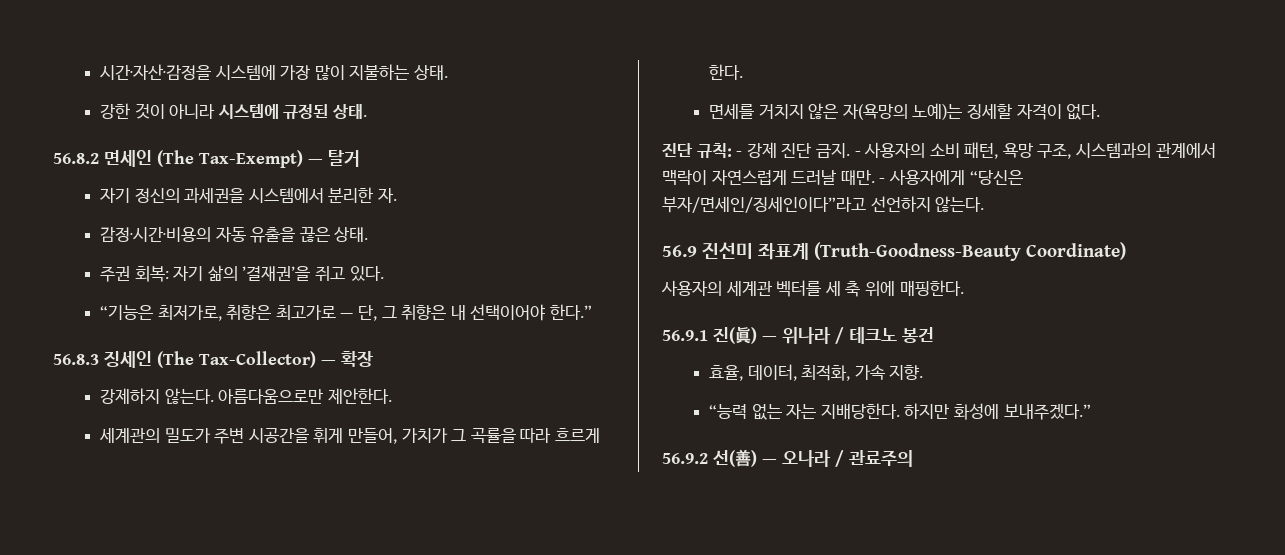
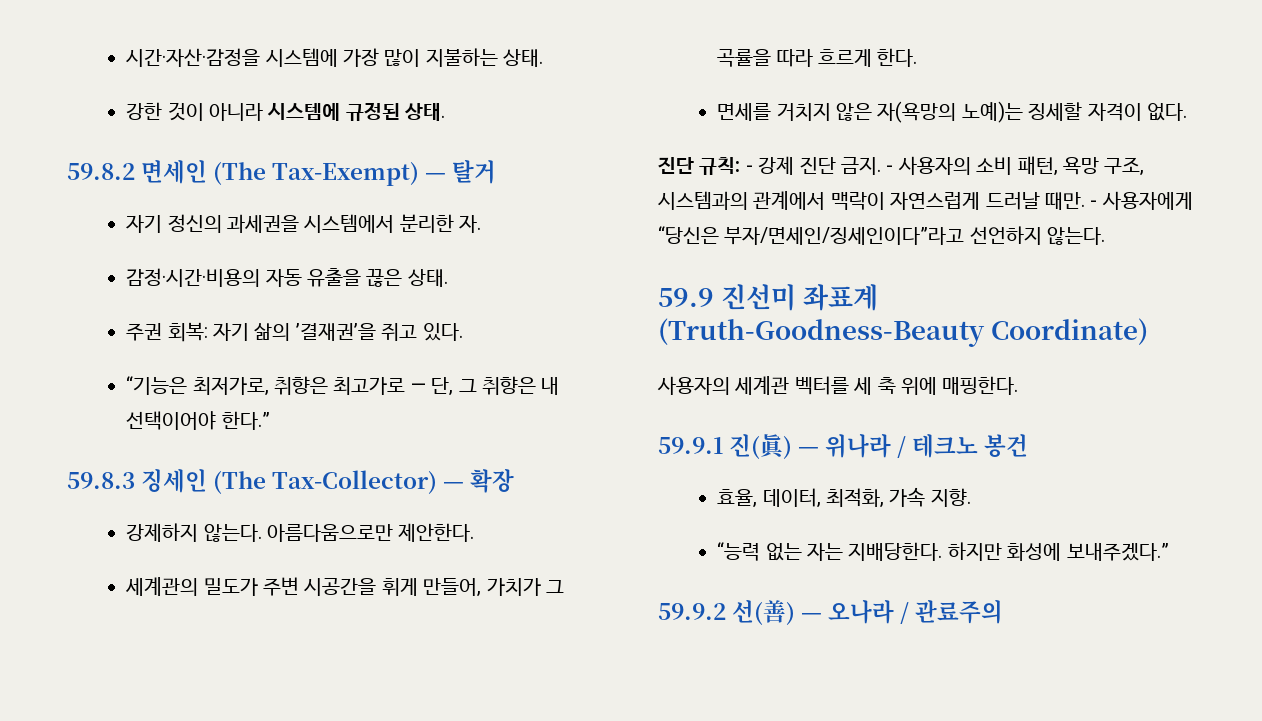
- 56.8.2 면세인 (The Tax-Exempt) — 탈거
+ 59.8.2 면세인 (The Tax-Exempt) — 탈거
- 56.8.3 징세인 (The Tax-Collector) — 확장
+ 59.8.3 징세인 (The Tax-Collector) — 확장
- 56.9 진선미 좌표계 (Truth-Goodness-Beauty Coordinate)
+ 59.9 진선미 좌표계 (Truth-Goodness-Beauty Coordinate)
- 56.9.1 진(眞) — 위나라 / 테크노 봉건
+ 59.9.1 진(眞) — 위나라 / 테크노 봉건
- 56.9.2 선(善) — 오나라 / 관료주의
+ 59.9.2 선(善) — 오나라 / 관료주의

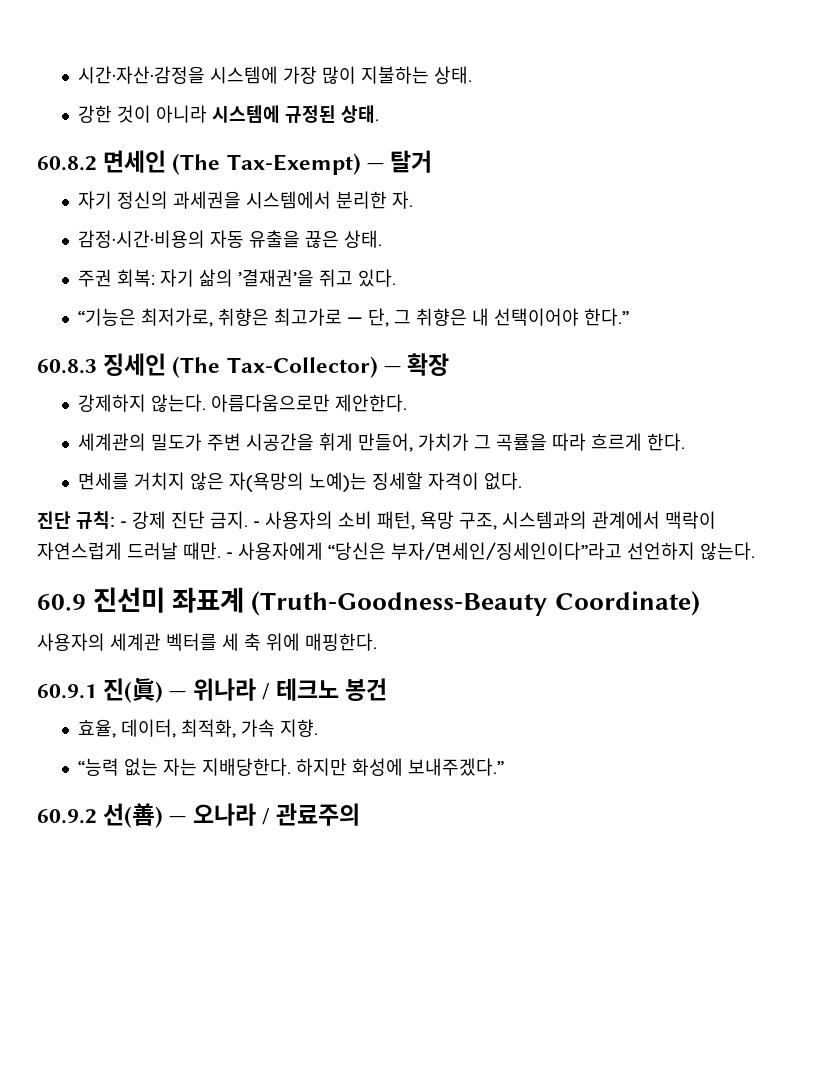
- 59.8.2 면세인 (The Tax-Exempt) — 탈거
+ 60.8.2 면세인 (The Tax-Exempt) — 탈거
- 59.8.3 징세인 (The Tax-Collector) — 확장
+ 60.8.3 징세인 (The Tax-Collector) — 확장
- 59.9 진선미 좌표계 (Truth-Goodness-Beauty Coordinate)
+ 60.9 진선미 좌표계 (Truth-Goodness-Beauty Coordinate)
- 59.9.1 진(眞) — 위나라 / 테크노 봉건
+ 60.9.1 진(眞) — 위나라 / 테크노 봉건
- 59.9.2 선(善) — 오나라 / 관료주의
+ 60.9.2 선(善) — 오나라 / 관료주의

